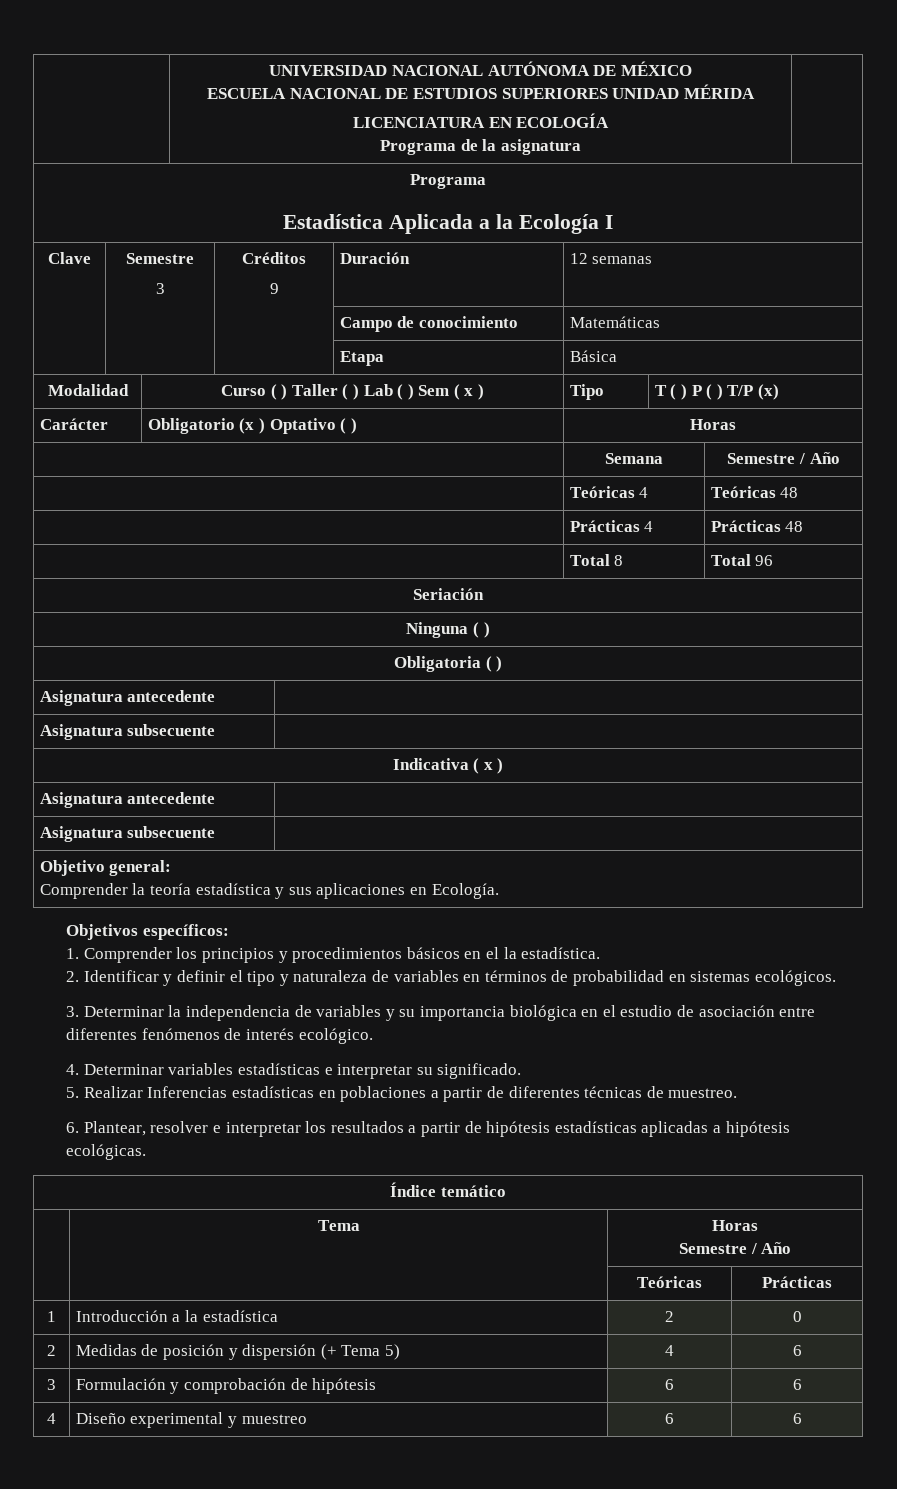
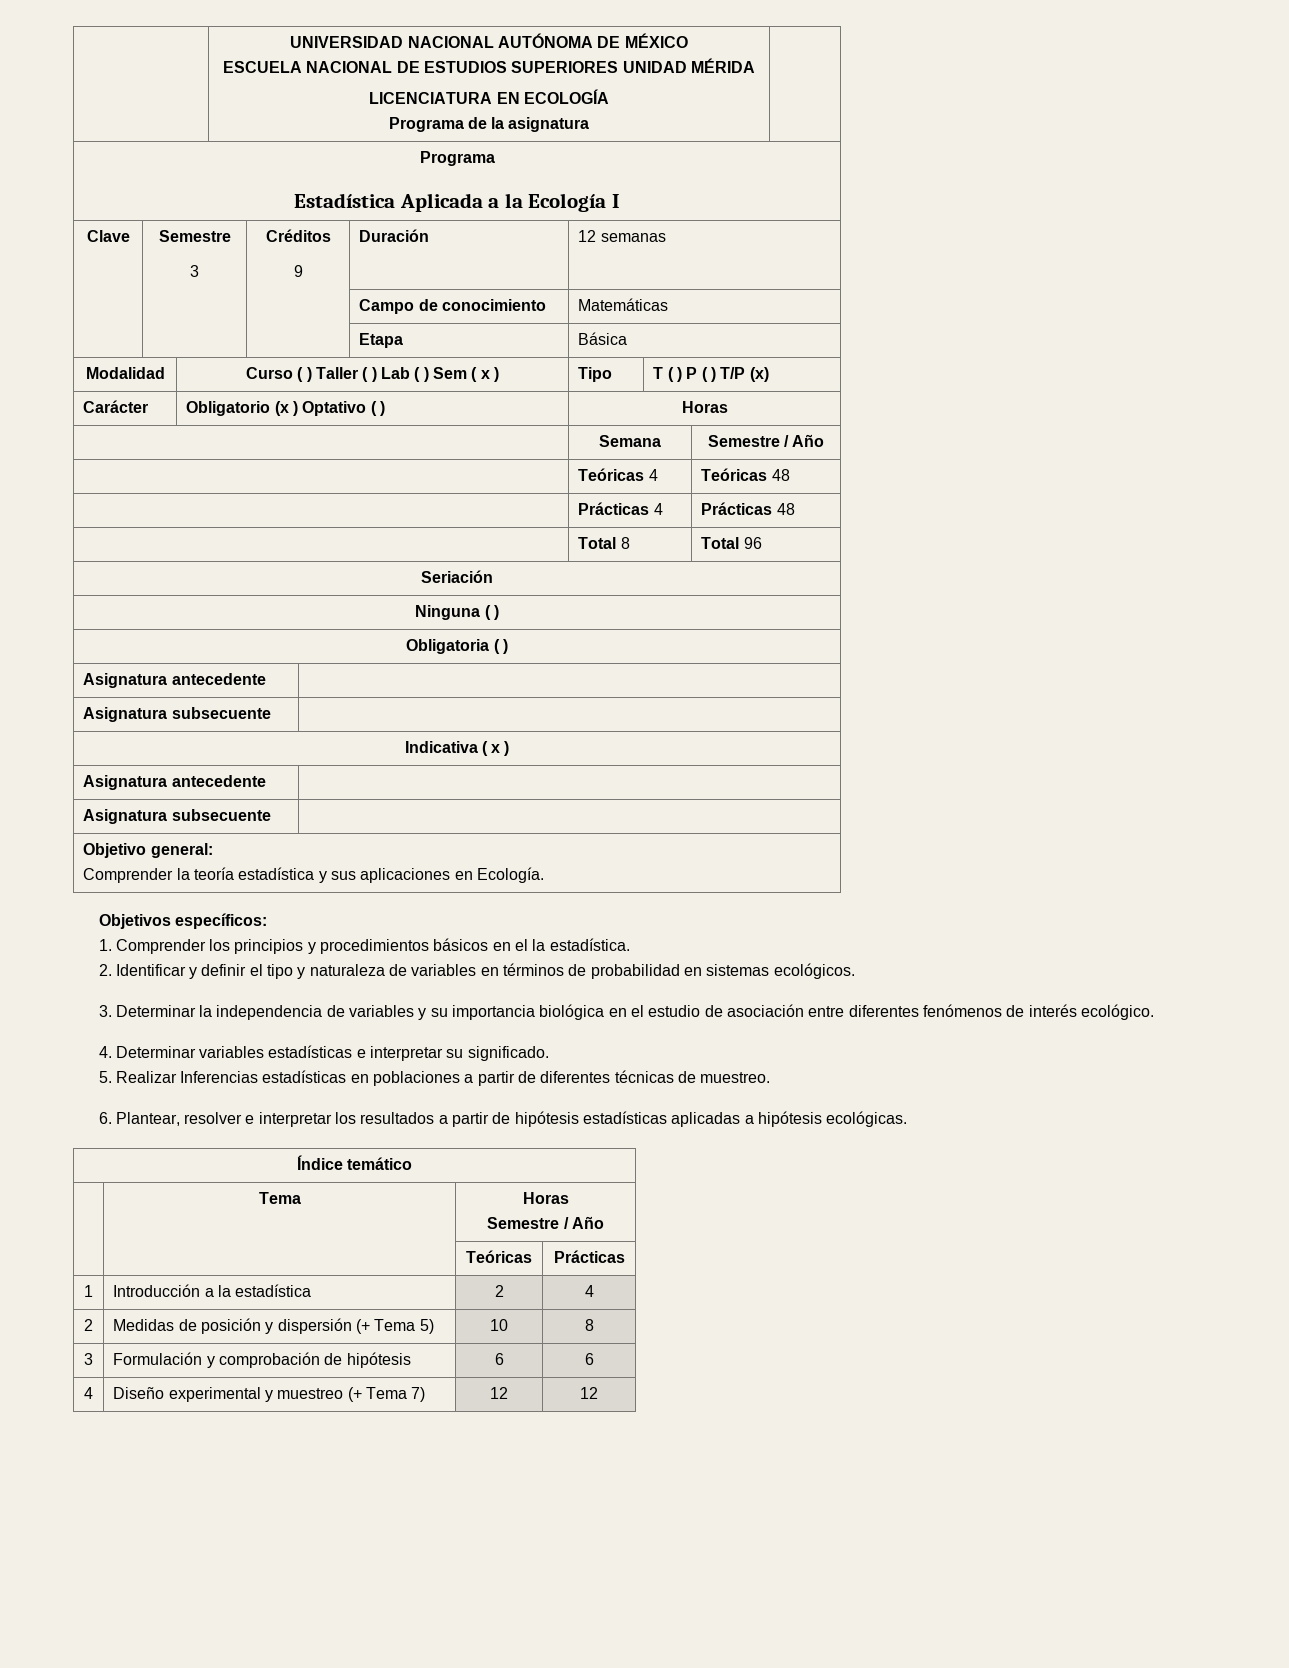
- 1 | Introducción a la estadística | 2 | 0
+ 1 | Introducción a la estadística | 2 | 4
- 2 | Medidas de posición y dispersión (+ Tema 5) | 4 | 6
+ 2 | Medidas de posición y dispersión (+ Tema 5) | 10 | 8
- 4 | Diseño experimental y muestreo | 6 | 6
+ 4 | Diseño experimental y muestreo (+ Tema 7) | 12 | 12

